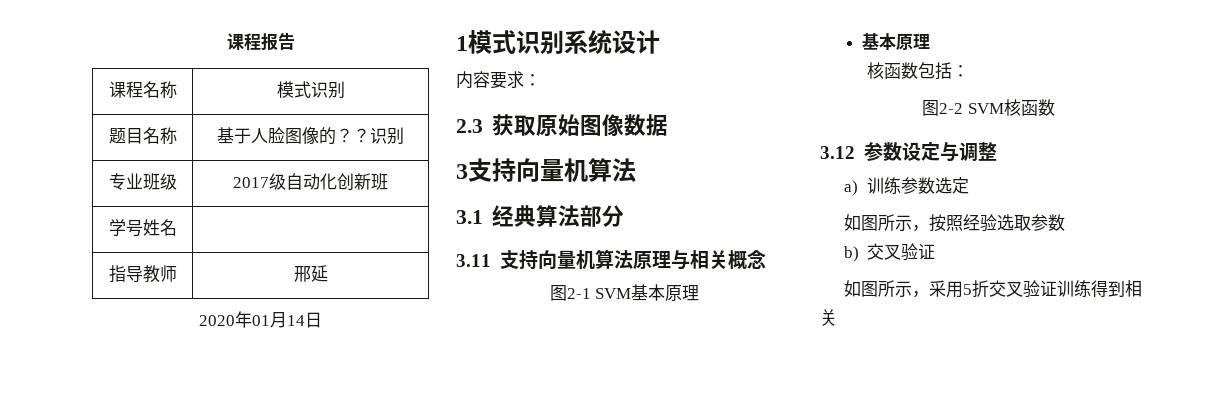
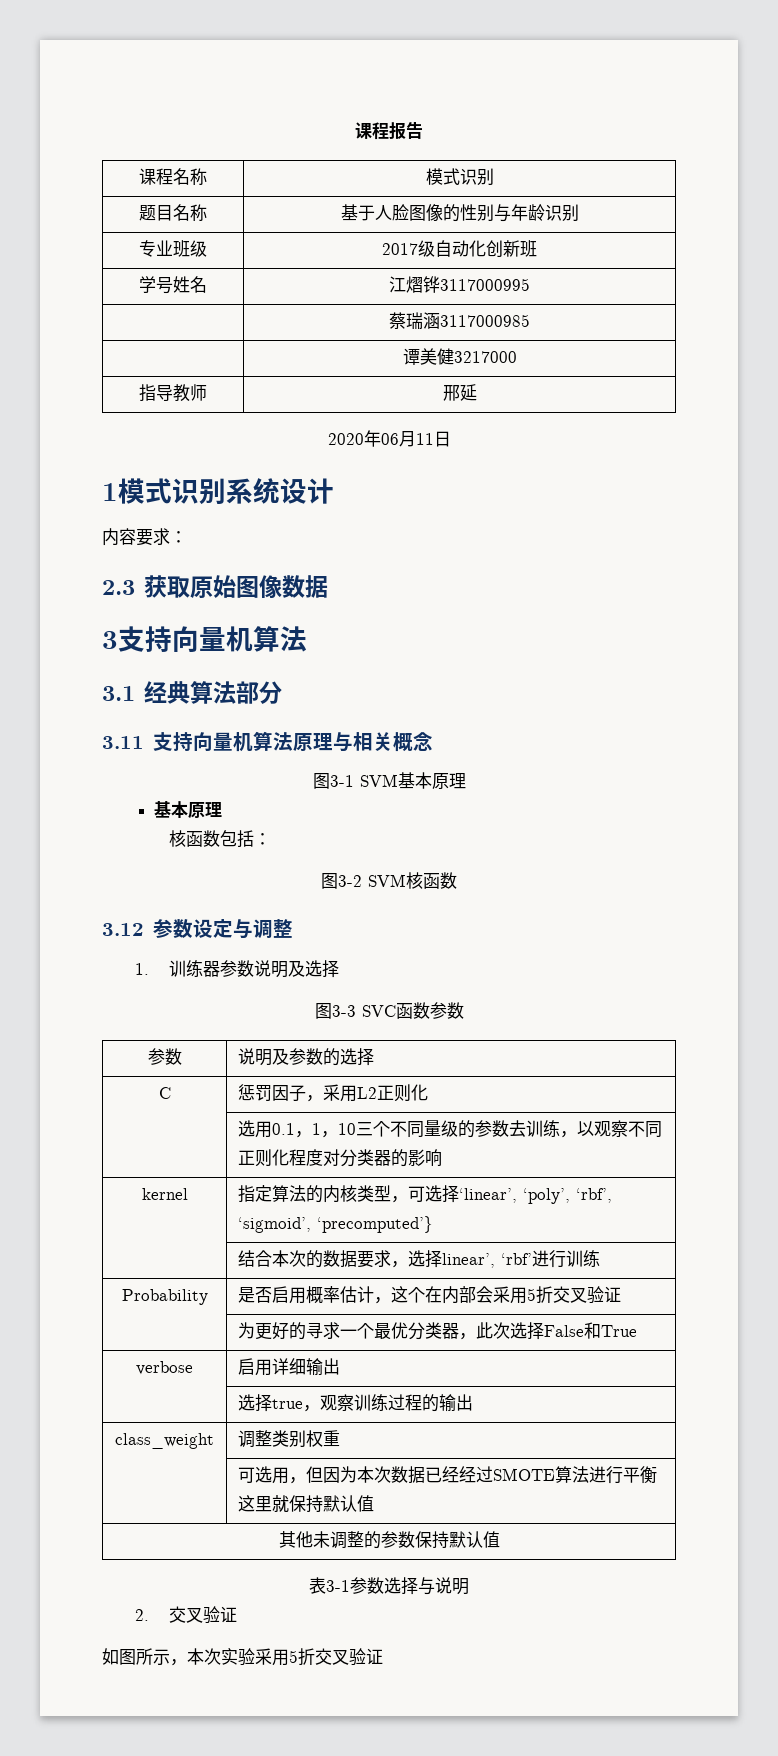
- 题目名称 | 基于人脸图像的？？识别
+ 题目名称 | 基于人脸图像的性别与年龄识别
- 学号姓名 |
+ 学号姓名 | 江熠铧3117000995
+ | 蔡瑞涵3117000985
+ | 谭美健3217000
- 2020年01月14日
+ 2020年06月11日
- 图2-1 SVM基本原理
+ 图3-1 SVM基本原理
- 图2-2 SVM核函数
+ 图3-2 SVM核函数
- a)训练参数选定
- 如图所示，按照经验选取参数
- b)交叉验证
+ 1.训练器参数说明及选择
+ 图3-3 SVC函数参数
+ 参数 | 说明及参数的选择
+ C | 惩罚因子，采用L2正则化
+ | 选用0.1，1，10三个不同量级的参数去训练，以观察不同正则化程度对分类器的影响
+ kernel | 指定算法的内核类型，可选择‘linear’, ‘poly’, ‘rbf’, ‘sigmoid’, ‘precomputed’}
+ | 结合本次的数据要求，选择linear’, ‘rbf’进行训练
+ Probability | 是否启用概率估计，这个在内部会采用5折交叉验证
+ | 为更好的寻求一个最优分类器，此次选择False和True
+ verbose | 启用详细输出
+ | 选择true，观察训练过程的输出
+ class_weight | 调整类别权重
+ | 可选用，但因为本次数据已经经过SMOTE算法进行平衡这里就保持默认值
+ 其他未调整的参数保持默认值
+ 表3-1参数选择与说明
+ 2.交叉验证
- 如图所示，采用5折交叉验证训练得到相关
+ 如图所示，本次实验采用5折交叉验证

